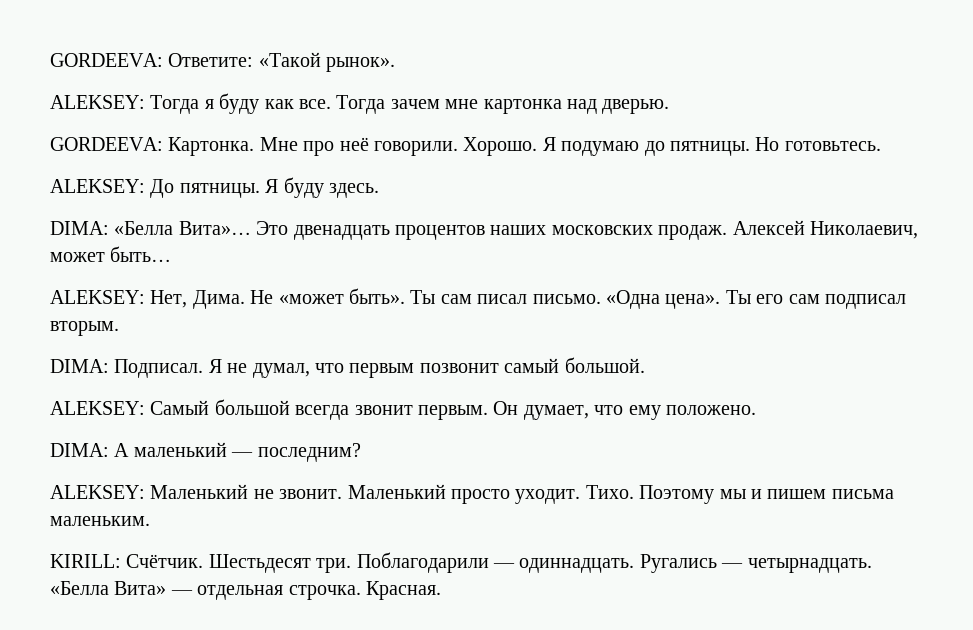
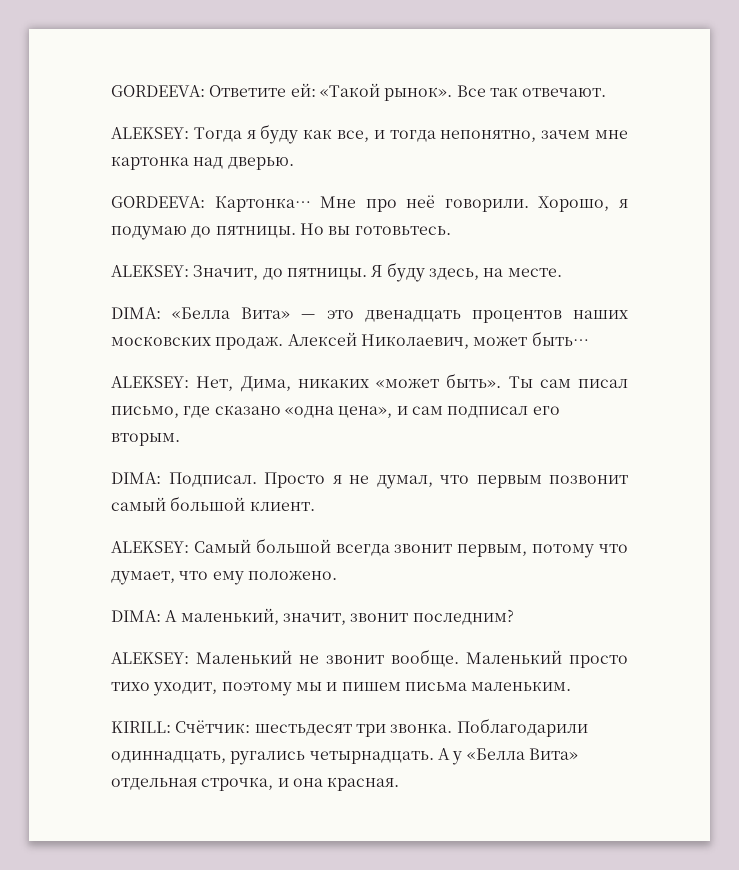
- GORDEEVA: Ответите: «Такой рынок».
+ GORDEEVA: Ответите ей: «Такой рынок». Все так отвечают.
- ALEKSEY: Тогда я буду как все. Тогда зачем мне картонка над дверью.
+ ALEKSEY: Тогда я буду как все, и тогда непонятно, зачем мне картонка над дверью.
- GORDEEVA: Картонка.
+ GORDEEVA: Картонка…
- Хорошо. Я подумаю до пятницы.
+ Хорошо, я подумаю до пятницы.
- Но готовьтесь.
+ Но вы готовьтесь.
- ALEKSEY: До пятницы.
+ ALEKSEY: Значит, до пятницы.
- Я буду здесь.
+ Я буду здесь, на месте.
- DIMA: «Белла Вита»… Это двенадцать процентов наших московских продаж.
+ DIMA: «Белла Вита» — это двенадцать процентов наших московских продаж.
- ALEKSEY: Нет, Дима. Не «может быть».
+ ALEKSEY: Нет, Дима, никаких «может быть».
- Ты сам писал письмо. «Одна цена». Ты его сам подписал вторым.
+ Ты сам писал письмо, где сказано «одна цена», и сам подписал его вторым.
- Я не думал, что первым позвонит самый большой.
+ Просто я не думал, что первым позвонит самый большой клиент.
- ALEKSEY: Самый большой всегда звонит первым. Он думает, что ему положено.
+ ALEKSEY: Самый большой всегда звонит первым, потому что думает, что ему положено.
- DIMA: А маленький — последним?
+ DIMA: А маленький, значит, звонит последним?
- ALEKSEY: Маленький не звонит. Маленький просто уходит. Тихо. Поэтому мы и пишем письма маленьким.
+ ALEKSEY: Маленький не звонит вообще. Маленький просто тихо уходит, поэтому мы и пишем письма маленьким.
- KIRILL: Счётчик. Шестьдесят три. Поблагодарили — одиннадцать. Ругались — четырнадцать. «Белла Вита» — отдельная строчка. Красная.
+ KIRILL: Счётчик: шестьдесят три звонка. Поблагодарили одиннадцать, ругались четырнадцать. А у «Белла Вита» отдельная строчка, и она красная.

